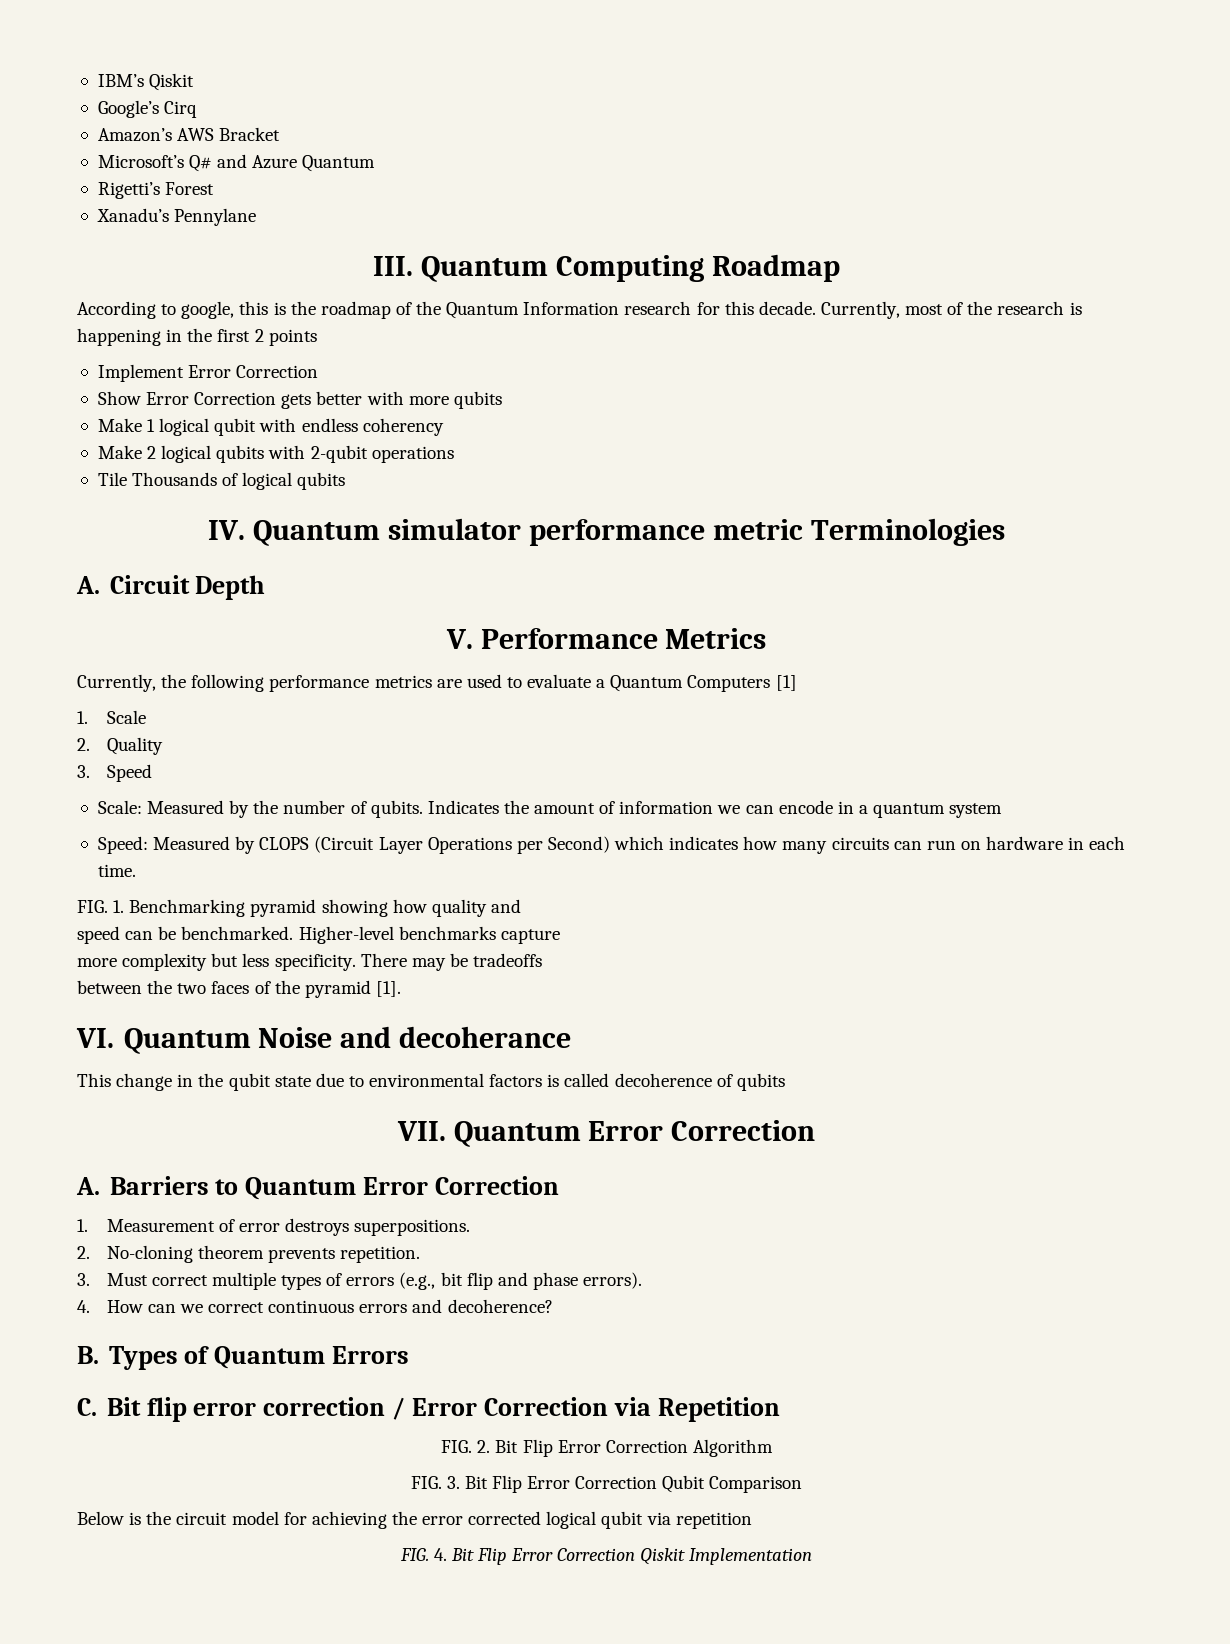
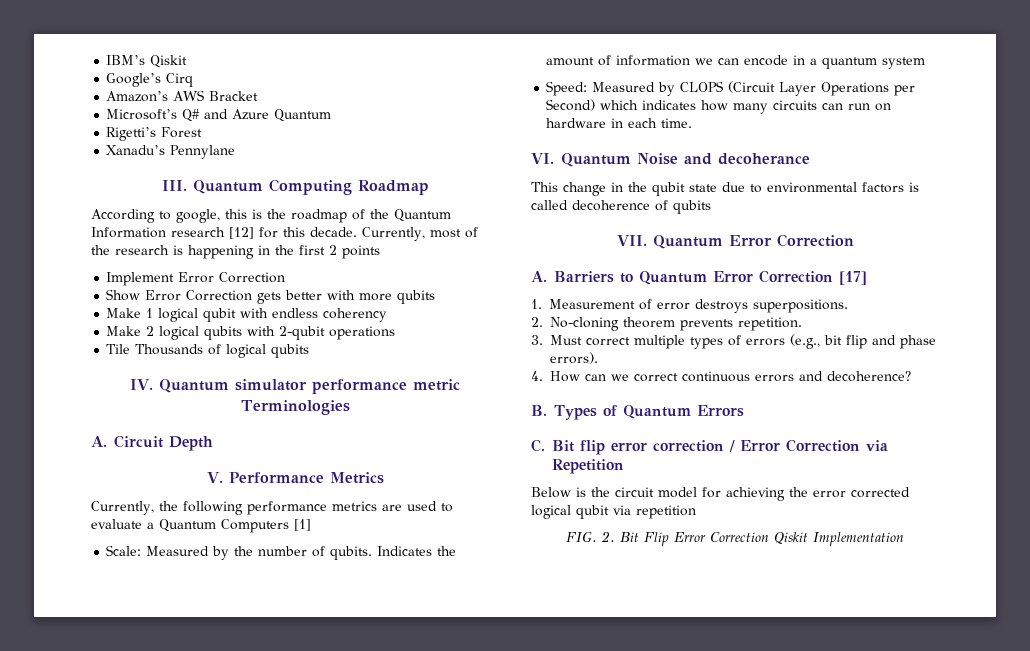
- According to google, this is the roadmap of the Quantum Information research for this decade.
+ According to google, this is the roadmap of the Quantum Information research [12] for this decade.
- 1. Scale
- 2. Quality
- 3. Speed
- FIG. 1. Benchmarking pyramid showing how quality and
- speed can be benchmarked. Higher-level benchmarks capture
- more complexity but less specificity. There may be tradeoffs
- between the two faces of the pyramid [1].
- A. Barriers to Quantum Error Correction
+ A. Barriers to Quantum Error Correction [17]
- FIG. 2. Bit Flip Error Correction Algorithm
- FIG. 3. Bit Flip Error Correction Qubit Comparison
- FIG. 4. Bit Flip Error Correction Qiskit Implementation
+ FIG. 2. Bit Flip Error Correction Qiskit Implementation

